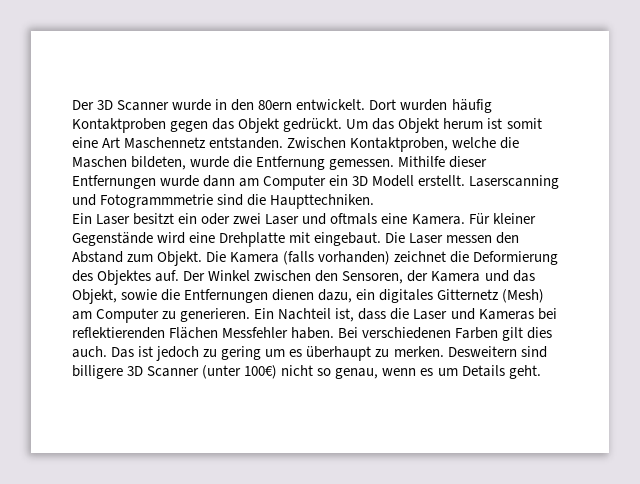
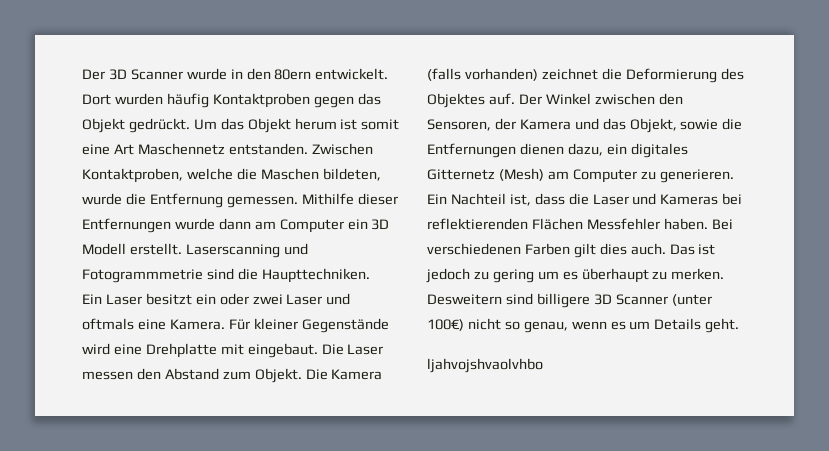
+ ljahvojshvaolvhbo

